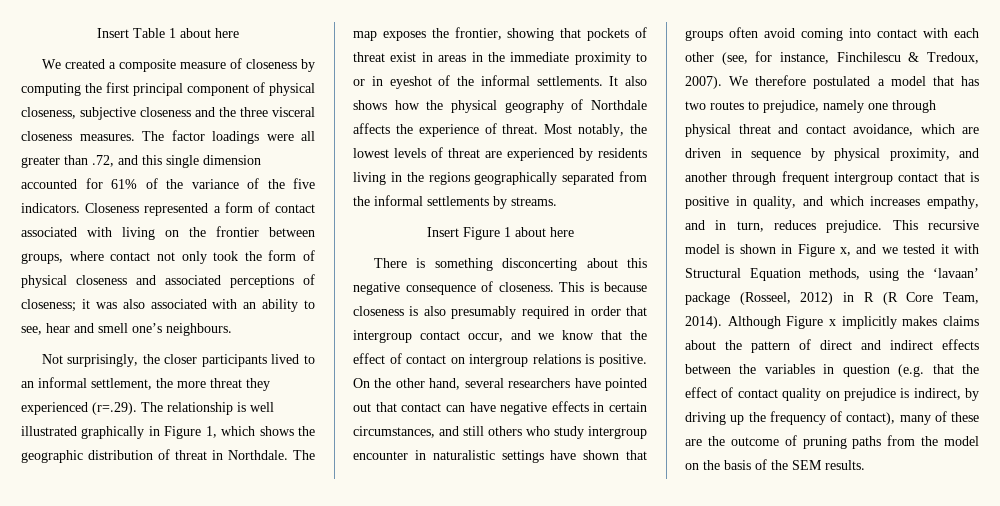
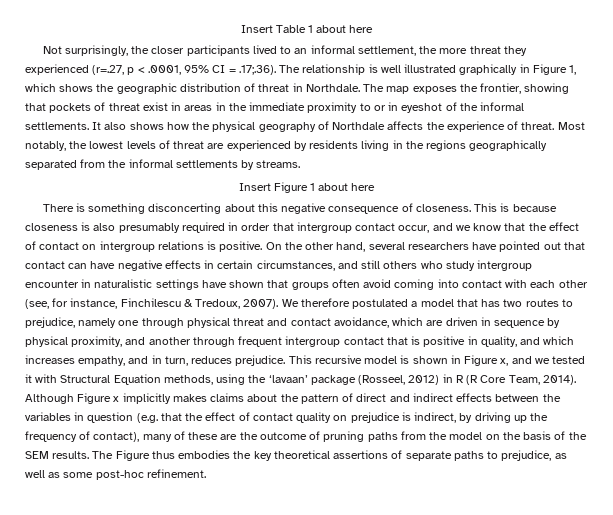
- We created a composite measure of closeness by computing the first principal component of physical closeness, subjective closeness and the three visceral closeness measures. The factor loadings were all greater than .72, and this single dimension accounted for 61% of the variance of the five indicators. Closeness represented a form of contact associated with living on the frontier between groups, where contact not only took the form of physical closeness and associated perceptions of closeness; it was also associated with an ability to see, hear and smell one’s neighbours.
- Not surprisingly, the closer participants lived to an informal settlement, the more threat they experienced (r=.29). The relationship is well illustrated graphically in Figure 1, which shows the geographic distribution of threat in Northdale.
+ Not surprisingly, the closer participants lived to an informal settlement, the more threat they experienced (r=.27, p < .0001, 95% CI = .17;.36). The relationship is well illustrated graphically in Figure 1, which shows the geographic distribution of threat in Northdale.
+ The Figure thus embodies the key theoretical assertions of separate paths to prejudice, as well as some post-hoc refinement.

